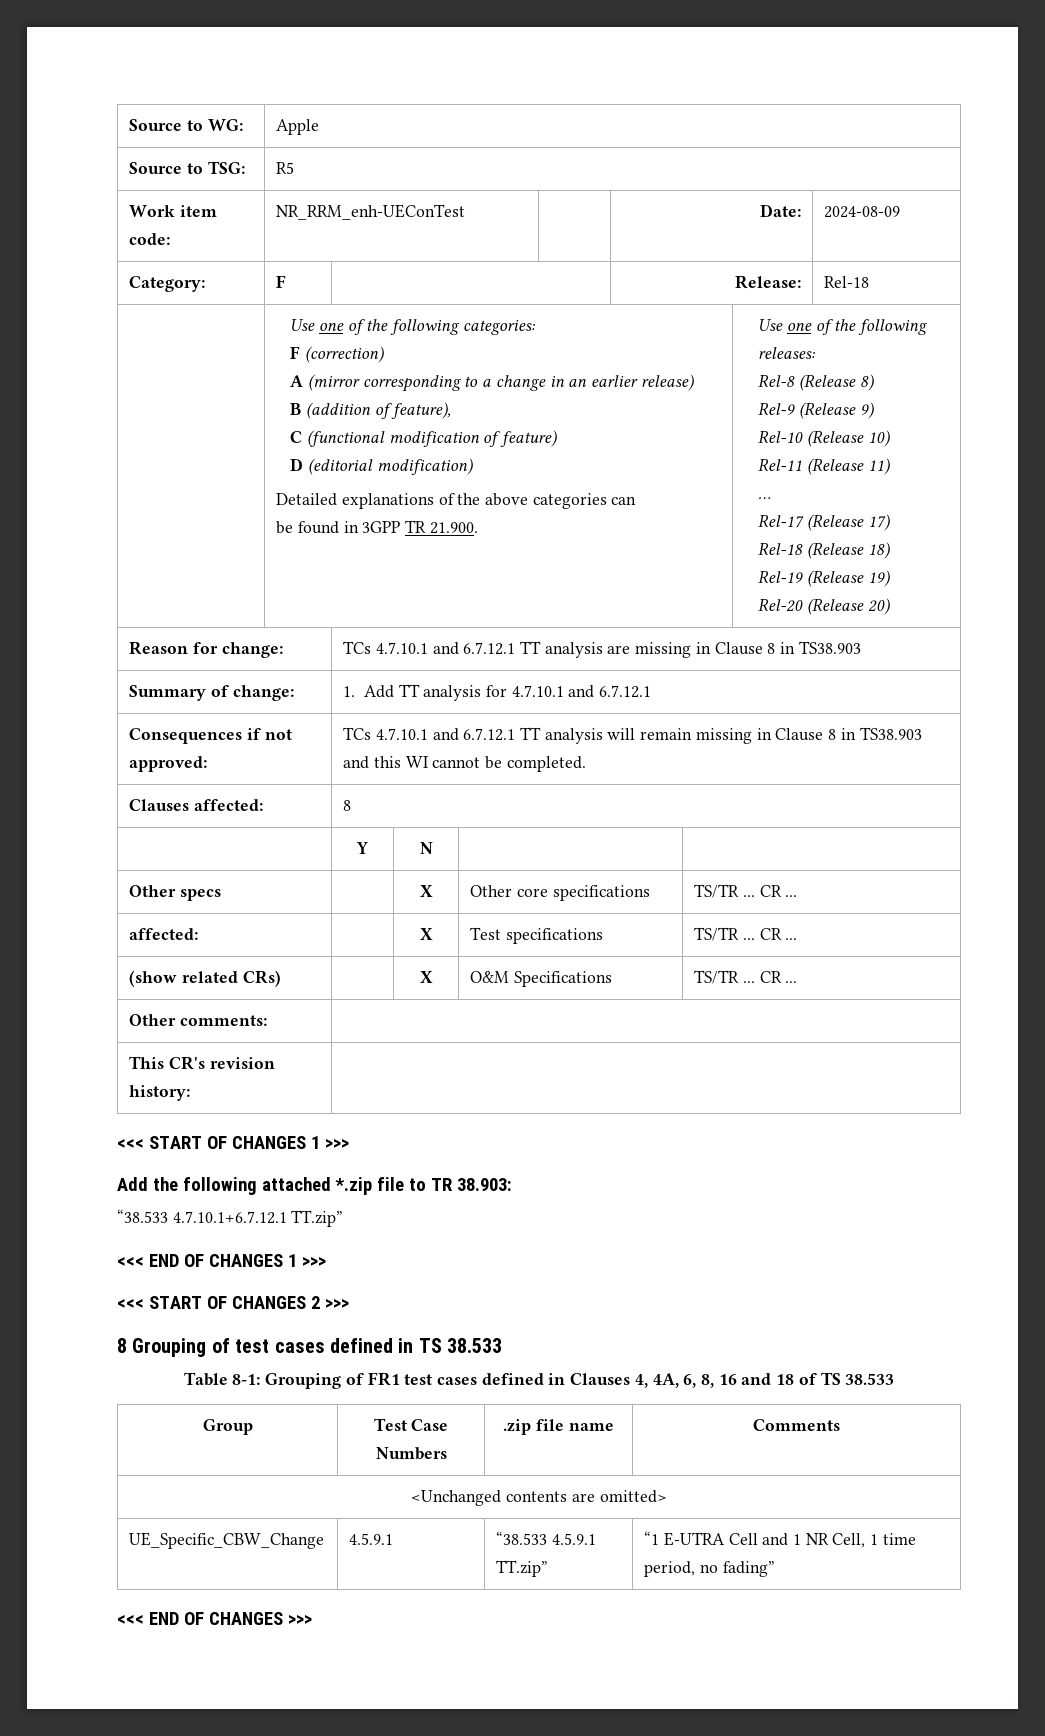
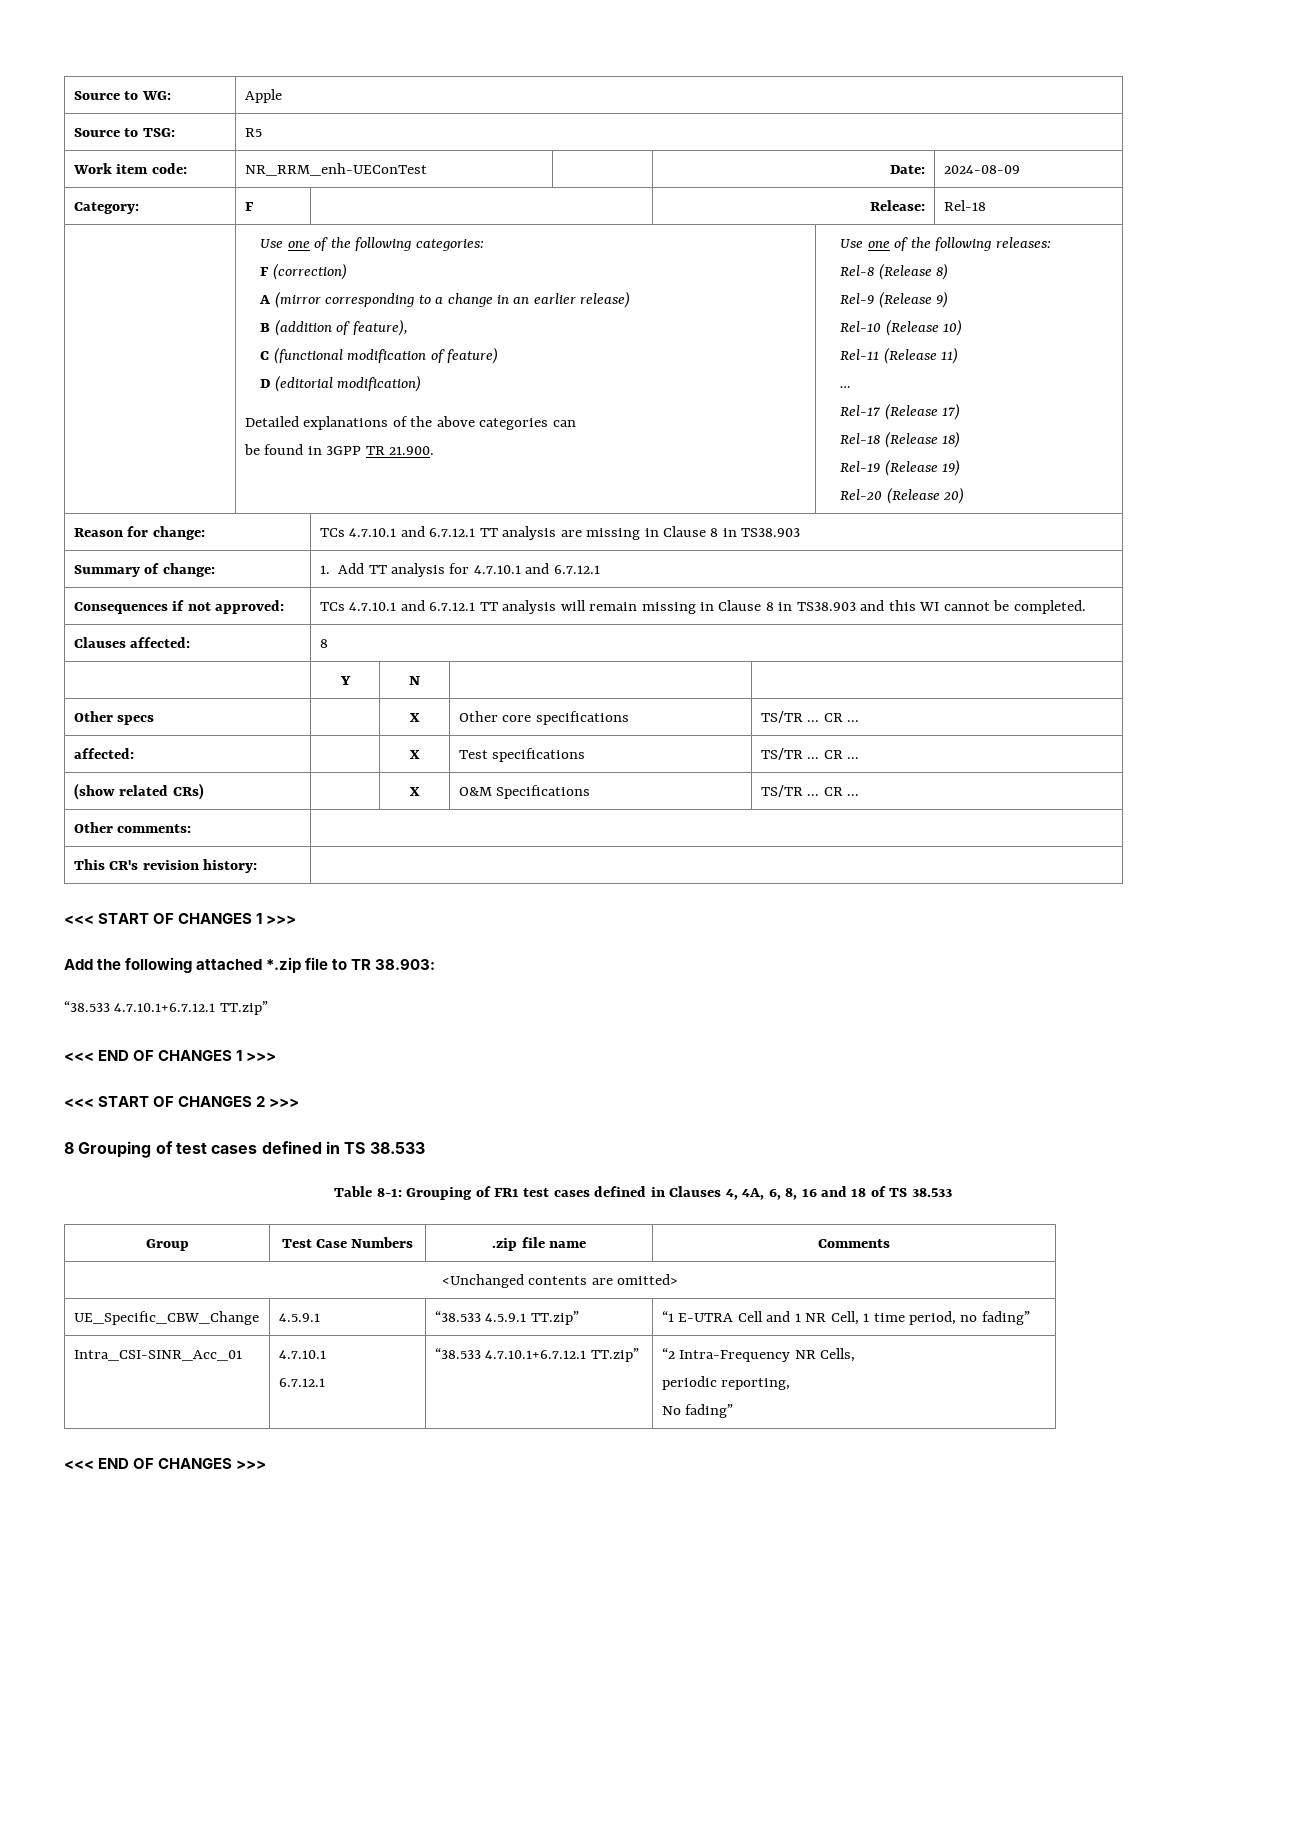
+ Intra_CSI-SINR_Acc_01 | 4.7.10.1
+ 6.7.12.1 | “38.533 4.7.10.1+6.7.12.1 TT.zip” | “2 Intra-Frequency NR Cells,
+ periodic reporting,
+ No fading”

